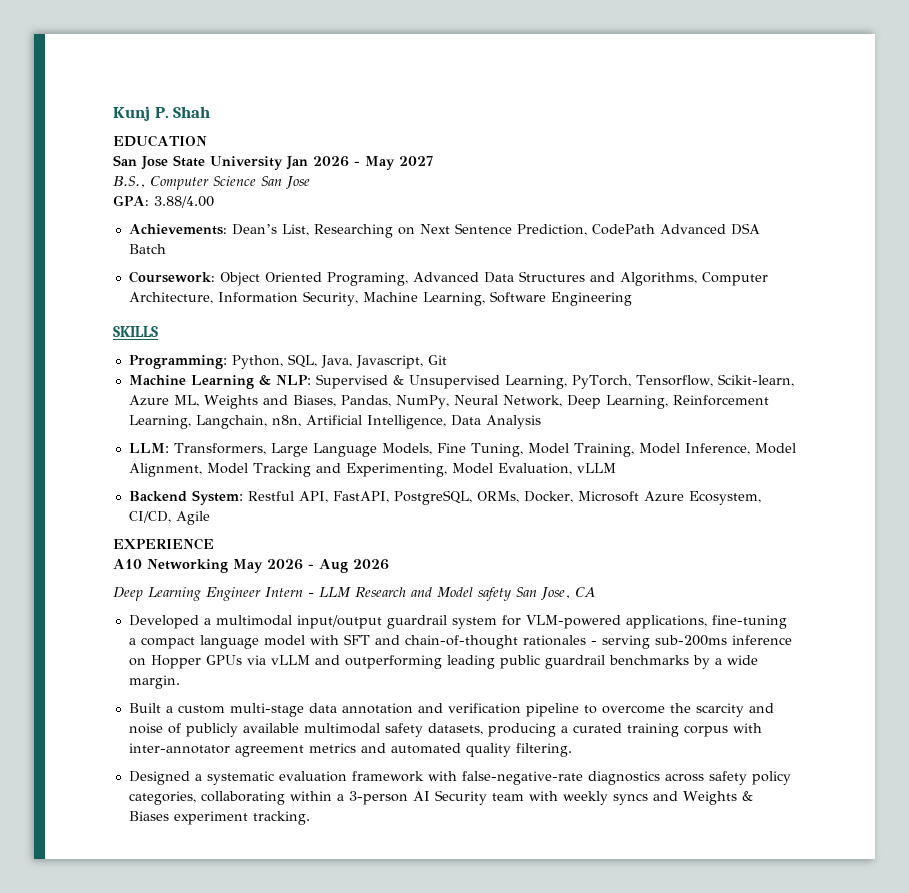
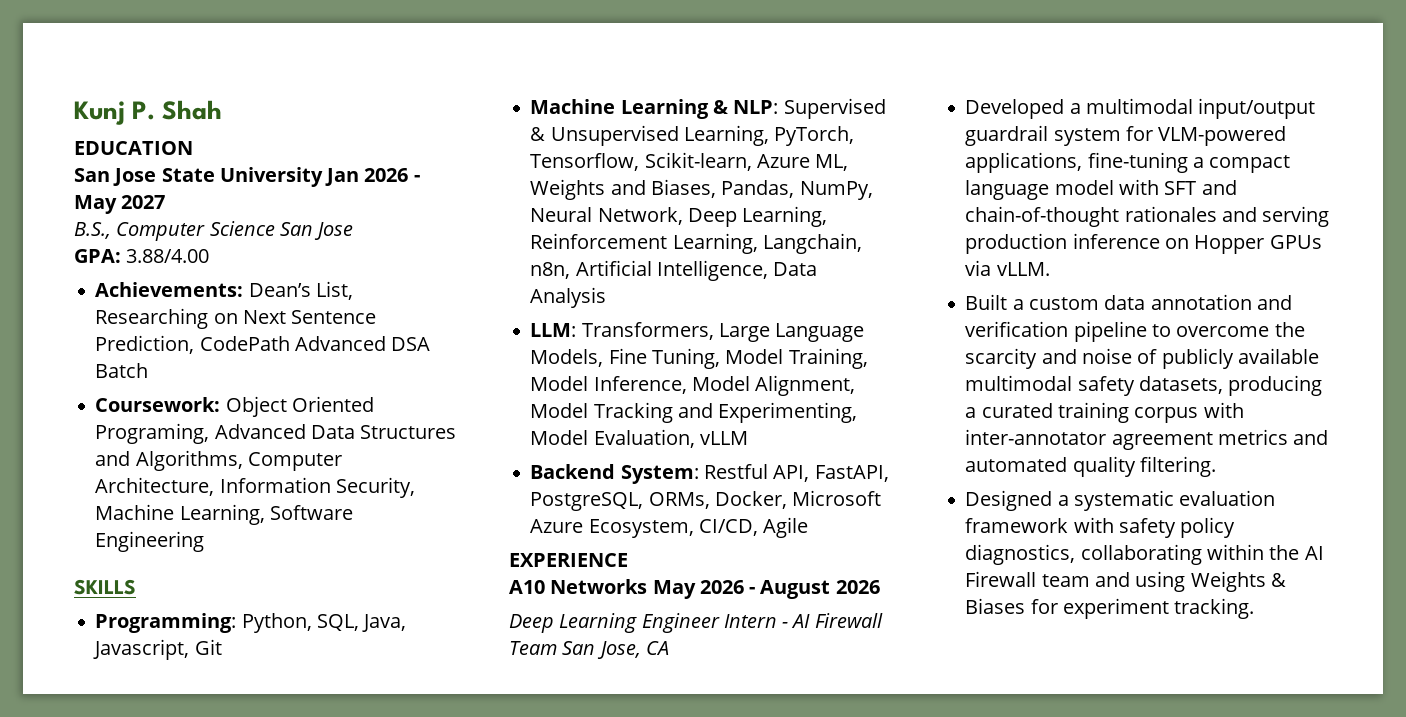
- A10 Networking May 2026 - Aug 2026
+ A10 Networks May 2026 - August 2026
- Deep Learning Engineer Intern - LLM Research and Model safety San Jose, CA
+ Deep Learning Engineer Intern - AI Firewall Team San Jose, CA
- Developed a multimodal input/output guardrail system for VLM-powered applications, fine-tuning a compact language model with SFT and chain-of-thought rationales - serving sub-200ms inference on Hopper GPUs via vLLM and outperforming leading public guardrail benchmarks by a wide margin.
+ Developed a multimodal input/output guardrail system for VLM-powered applications, fine-tuning a compact language model with SFT and chain-of-thought rationales and serving production inference on Hopper GPUs via vLLM.
- Built a custom multi-stage data annotation and verification pipeline to overcome the scarcity and noise of publicly available multimodal safety datasets, producing a curated training corpus with inter-annotator agreement metrics and automated quality filtering.
+ Built a custom data annotation and verification pipeline to overcome the scarcity and noise of publicly available multimodal safety datasets, producing a curated training corpus with inter-annotator agreement metrics and automated quality filtering.
- Designed a systematic evaluation framework with false-negative-rate diagnostics across safety policy categories, collaborating within a 3-person AI Security team with weekly syncs and Weights & Biases experiment tracking.
+ Designed a systematic evaluation framework with safety policy diagnostics, collaborating within the AI Firewall team and using Weights & Biases for experiment tracking.

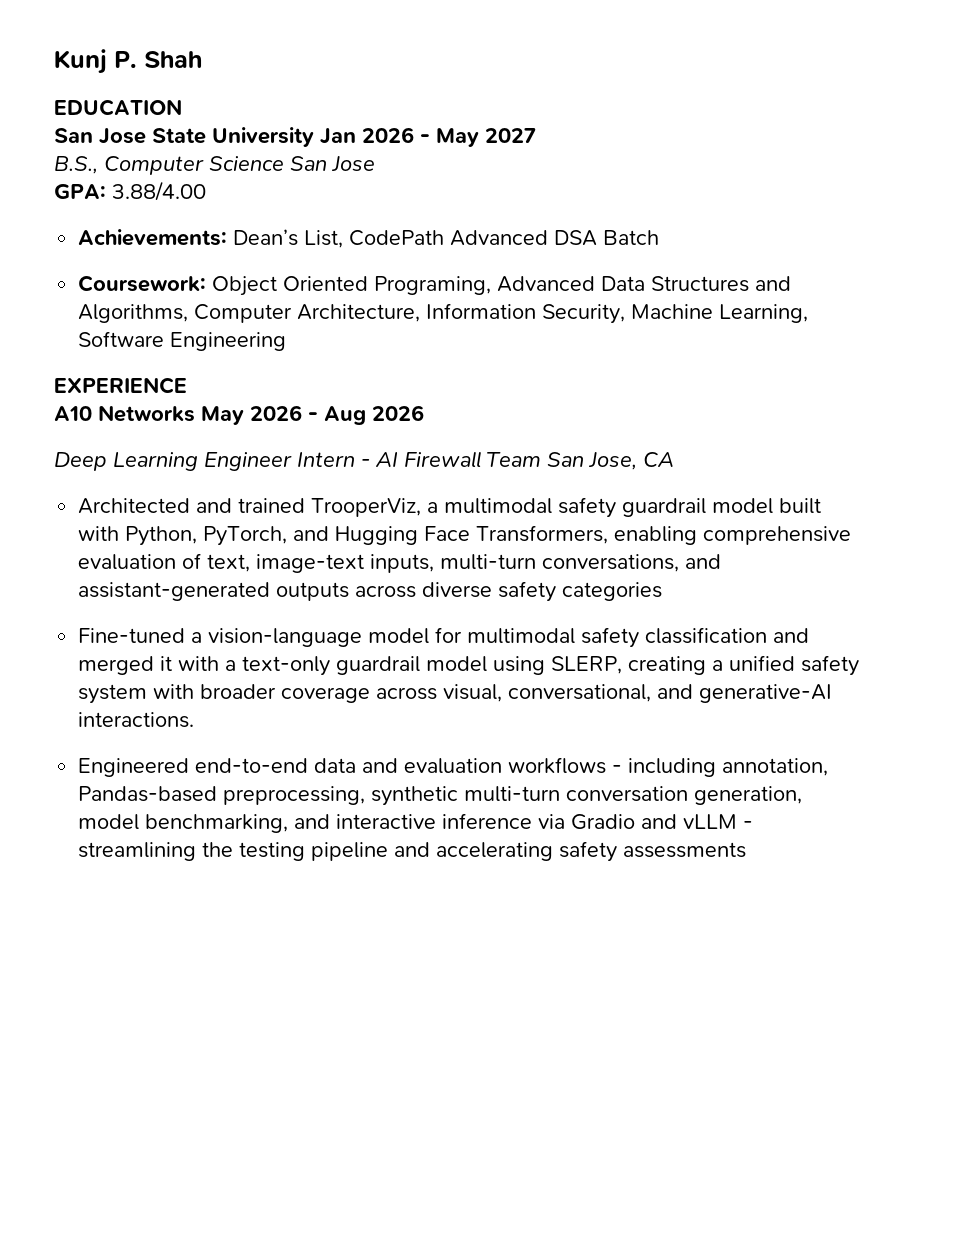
- Achievements: Dean’s List, Researching on Next Sentence Prediction, CodePath Advanced DSA Batch
+ Achievements: Dean’s List, CodePath Advanced DSA Batch
- SKILLS
- Programming: Python, SQL, Java, Javascript, Git
- Machine Learning & NLP: Supervised & Unsupervised Learning, PyTorch, Tensorflow, Scikit-learn, Azure ML, Weights and Biases, Pandas, NumPy, Neural Network, Deep Learning, Reinforcement Learning, Langchain, n8n, Artificial Intelligence, Data Analysis
- LLM: Transformers, Large Language Models, Fine Tuning, Model Training, Model Inference, Model Alignment, Model Tracking and Experimenting, Model Evaluation, vLLM
- Backend System: Restful API, FastAPI, PostgreSQL, ORMs, Docker, Microsoft Azure Ecosystem, CI/CD, Agile
- A10 Networks May 2026 - August 2026
+ A10 Networks May 2026 - Aug 2026
- Developed a multimodal input/output guardrail system for VLM-powered applications, fine-tuning a compact language model with SFT and chain-of-thought rationales and serving production inference on Hopper GPUs via vLLM.
- Built a custom data annotation and verification pipeline to overcome the scarcity and noise of publicly available multimodal safety datasets, producing a curated training corpus with inter-annotator agreement metrics and automated quality filtering.
- Designed a systematic evaluation framework with safety policy diagnostics, collaborating within the AI Firewall team and using Weights & Biases for experiment tracking.
+ Architected and trained TrooperViz, a multimodal safety guardrail model built with Python, PyTorch, and Hugging Face Transformers, enabling comprehensive evaluation of text, image-text inputs, multi-turn conversations, and assistant-generated outputs across diverse safety categories
+ Fine-tuned a vision-language model for multimodal safety classification and merged it with a text-only guardrail model using SLERP, creating a unified safety system with broader coverage across visual, conversational, and generative-AI interactions.
+ Engineered end-to-end data and evaluation workflows - including annotation, Pandas-based preprocessing, synthetic multi-turn conversation generation, model benchmarking, and interactive inference via Gradio and vLLM - streamlining the testing pipeline and accelerating safety assessments

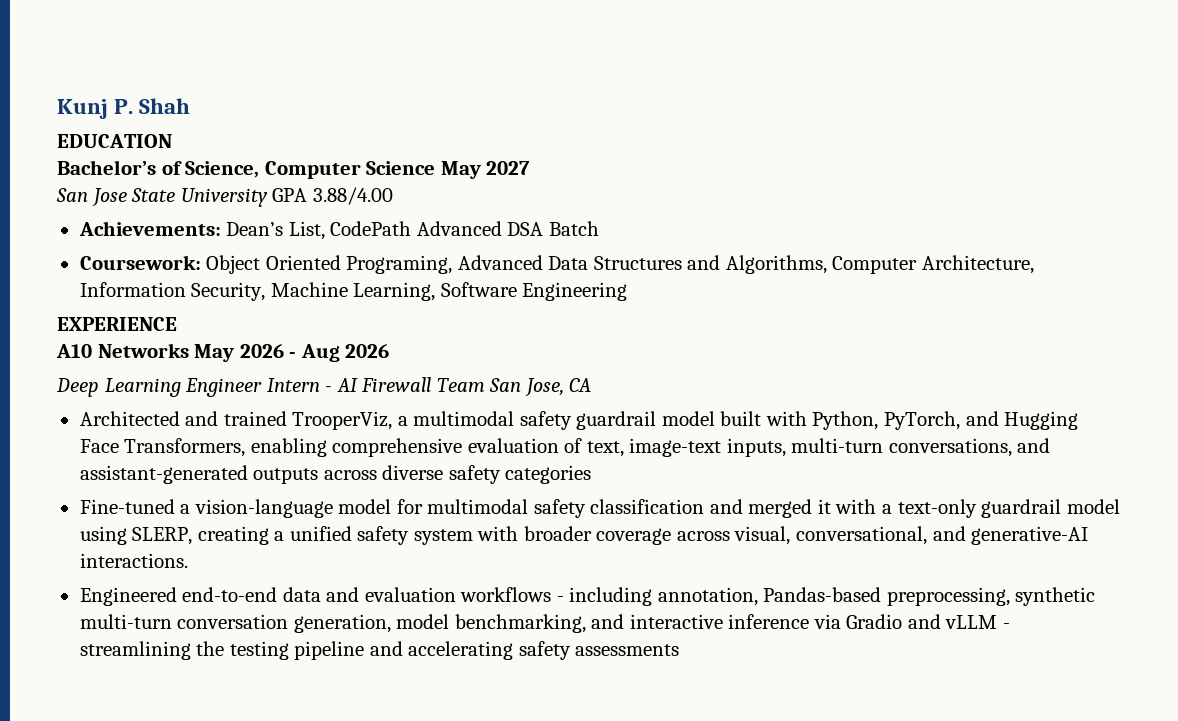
- San Jose State University Jan 2026 - May 2027
- B.S., Computer Science San Jose
- GPA: 3.88/4.00
+ Bachelor’s of Science, Computer Science May 2027
+ San Jose State University GPA 3.88/4.00

